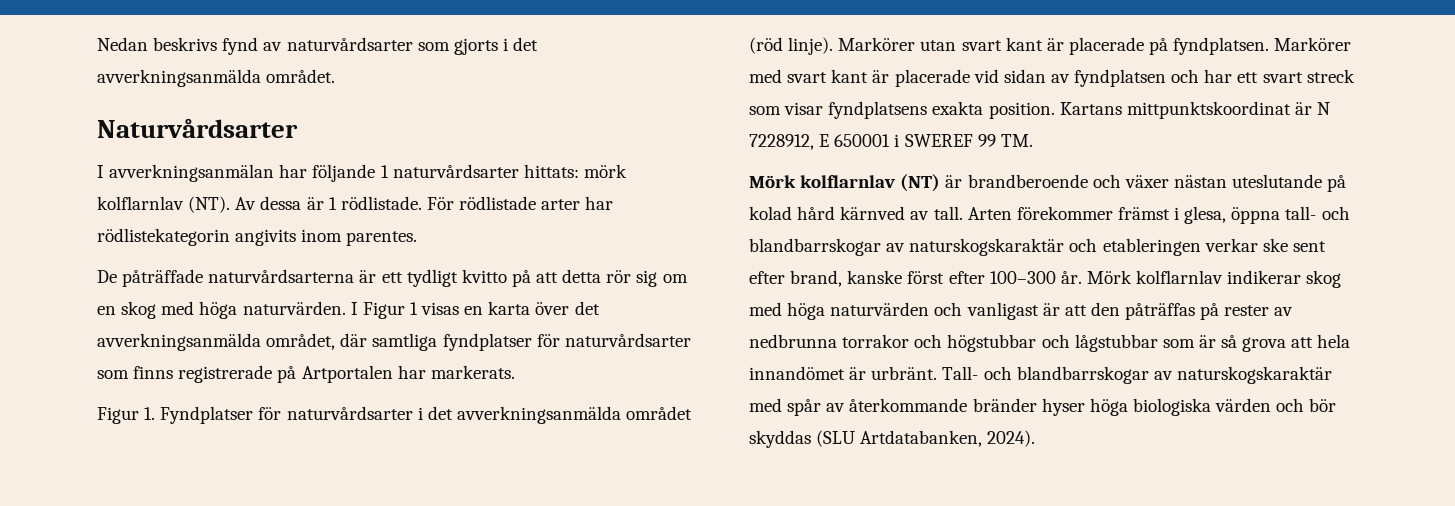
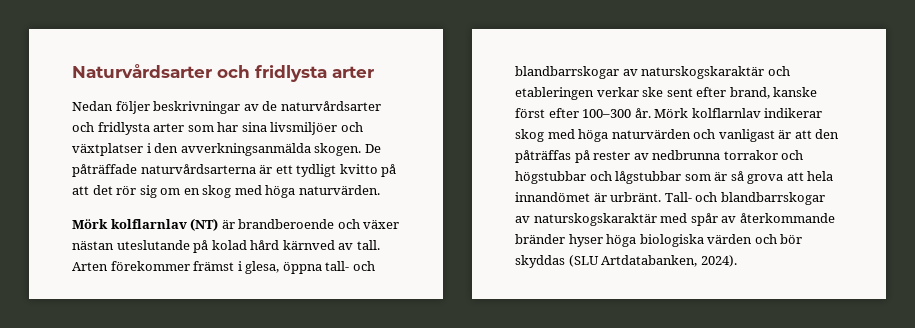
- Nedan beskrivs fynd av naturvårdsarter som gjorts i det avverkningsanmälda området.
- Naturvårdsarter
- I avverkningsanmälan har följande 1 naturvårdsarter hittats: mörk kolflarnlav (NT). Av dessa är 1 rödlistade. För rödlistade arter har rödlistekategorin angivits inom parentes.
- De påträffade naturvårdsarterna är ett tydligt kvitto på att detta rör sig om en skog med höga naturvärden. I Figur 1 visas en karta över det avverkningsanmälda området, där samtliga fyndplatser för naturvårdsarter som finns registrerade på Artportalen har markerats.
- Figur 1. Fyndplatser för naturvårdsarter i det avverkningsanmälda området (röd linje). Markörer utan svart kant är placerade på fyndplatsen. Markörer med svart kant är placerade vid sidan av fyndplatsen och har ett svart streck som visar fyndplatsens exakta position. Kartans mittpunktskoordinat är N 7228912, E 650001 i SWEREF 99 TM.
+ Naturvårdsarter och fridlysta arter
+ Nedan följer beskrivningar av de naturvårdsarter och fridlysta arter som har sina livsmiljöer och växtplatser i den avverkningsanmälda skogen. De påträffade naturvårdsarterna är ett tydligt kvitto på att det rör sig om en skog med höga naturvärden.

